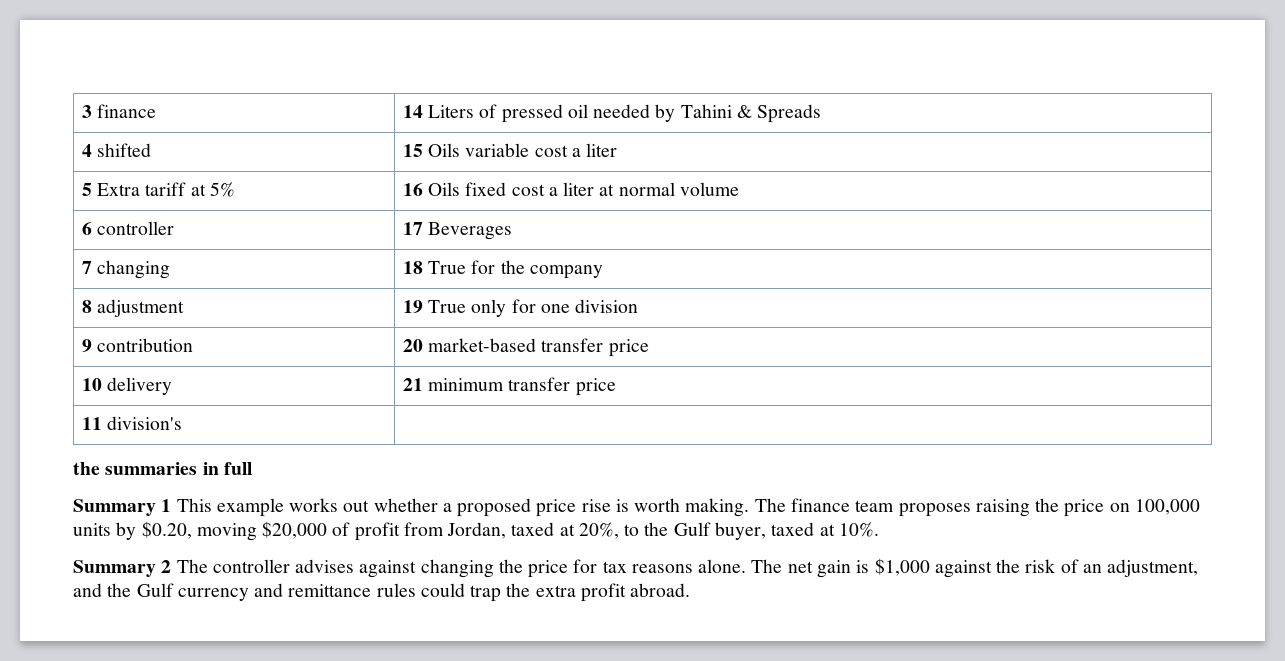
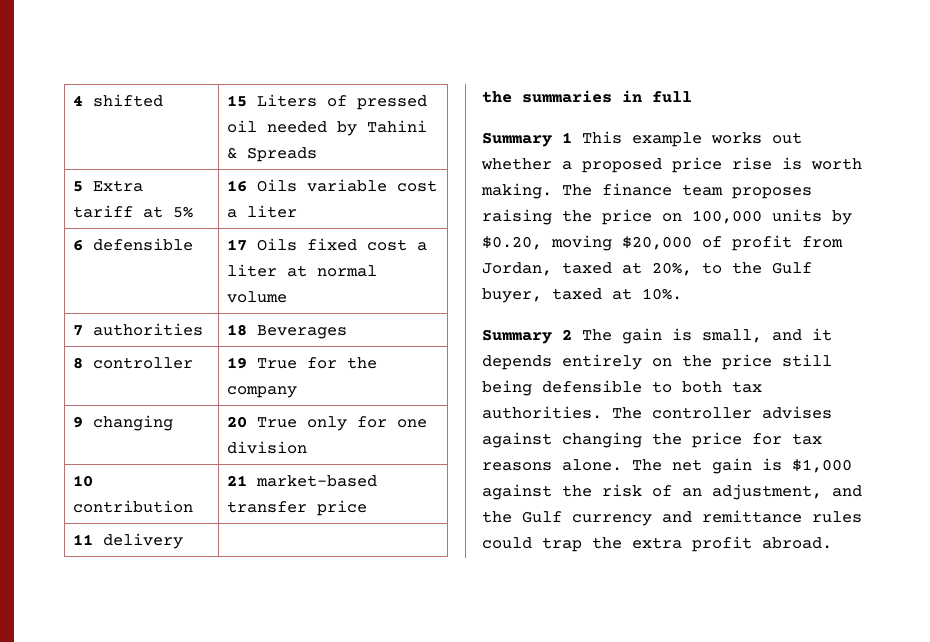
- 3 finance | 14 Liters of pressed oil needed by Tahini & Spreads
+ 4 shifted | 15 Liters of pressed oil needed by Tahini & Spreads
- 4 shifted | 15 Oils variable cost a liter
- 5 Extra tariff at 5% | 16 Oils fixed cost a liter at normal volume
+ 5 Extra tariff at 5% | 16 Oils variable cost a liter
+ 6 defensible | 17 Oils fixed cost a liter at normal volume
- 6 controller | 17 Beverages
- 7 changing | 18 True for the company
+ 7 authorities | 18 Beverages
+ 8 controller | 19 True for the company
- 8 adjustment | 19 True only for one division
+ 9 changing | 20 True only for one division
- 9 contribution | 20 market-based transfer price
+ 10 contribution | 21 market-based transfer price
- 10 delivery | 21 minimum transfer price
- 11 division's |
+ 11 delivery |
- Summary 2 The controller advises against changing the price for tax reasons alone.
+ Summary 2 The gain is small, and it depends entirely on the price still being defensible to both tax authorities. The controller advises against changing the price for tax reasons alone.

